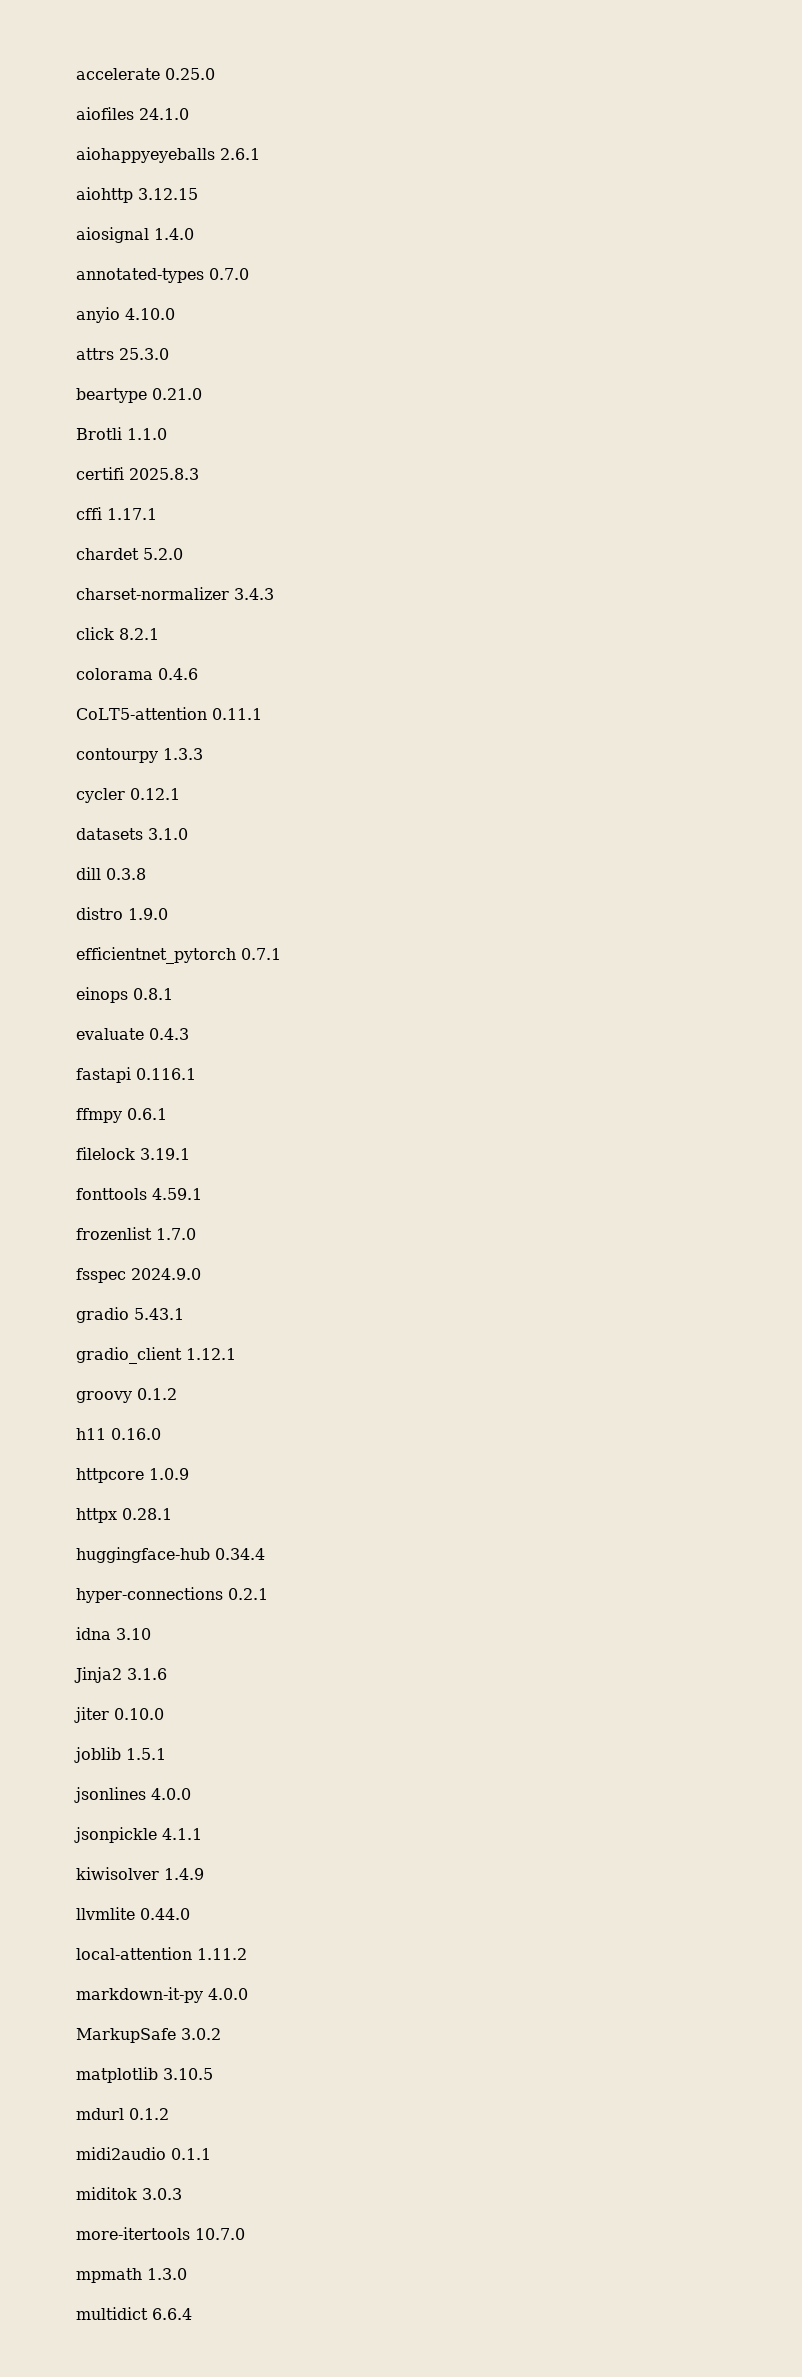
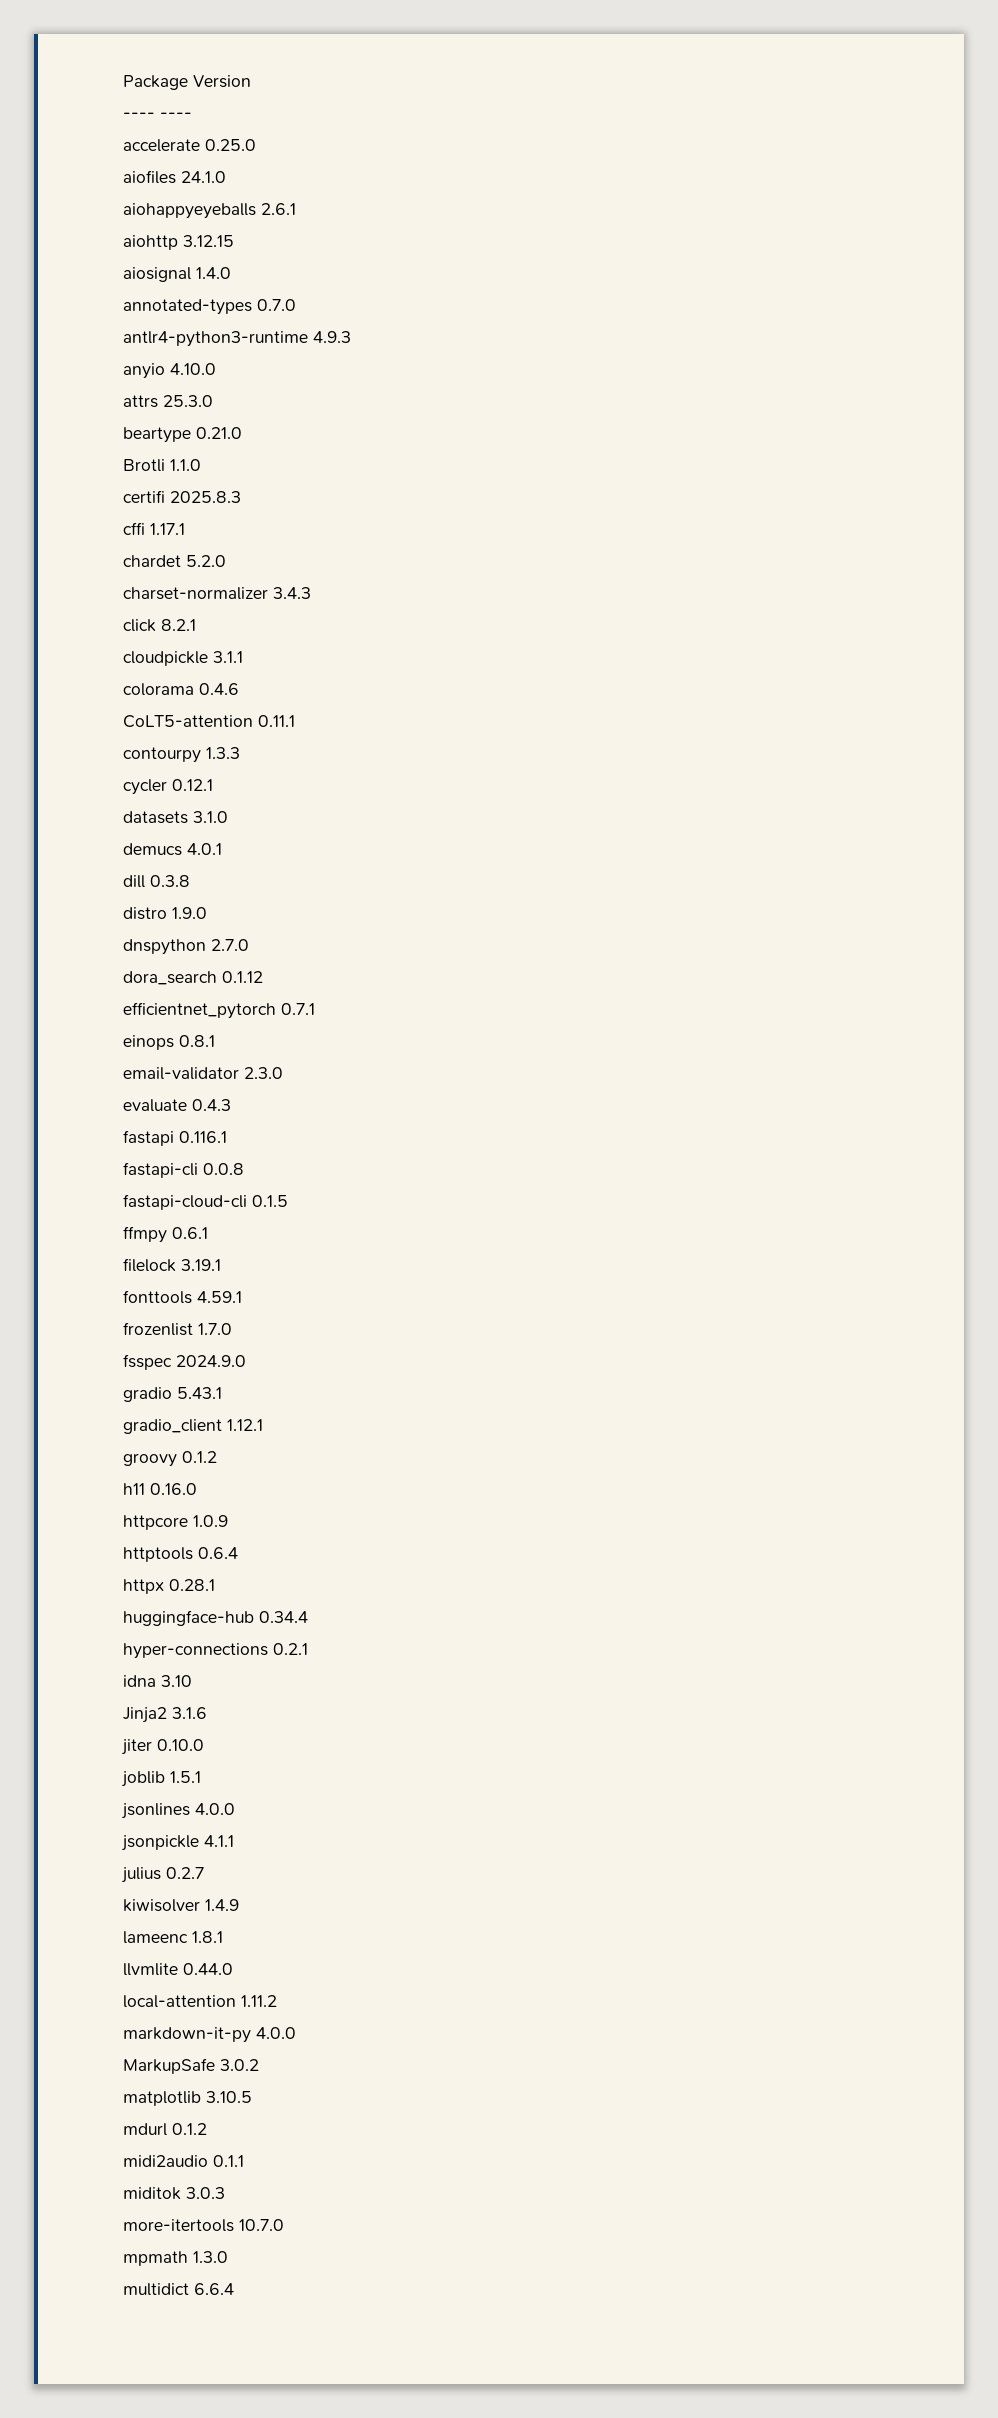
+ Package Version
+ ---- ----
+ antlr4-python3-runtime 4.9.3
+ cloudpickle 3.1.1
+ demucs 4.0.1
+ dnspython 2.7.0
+ dora_search 0.1.12
+ email-validator 2.3.0
+ fastapi-cli 0.0.8
+ fastapi-cloud-cli 0.1.5
+ httptools 0.6.4
+ julius 0.2.7
+ lameenc 1.8.1

